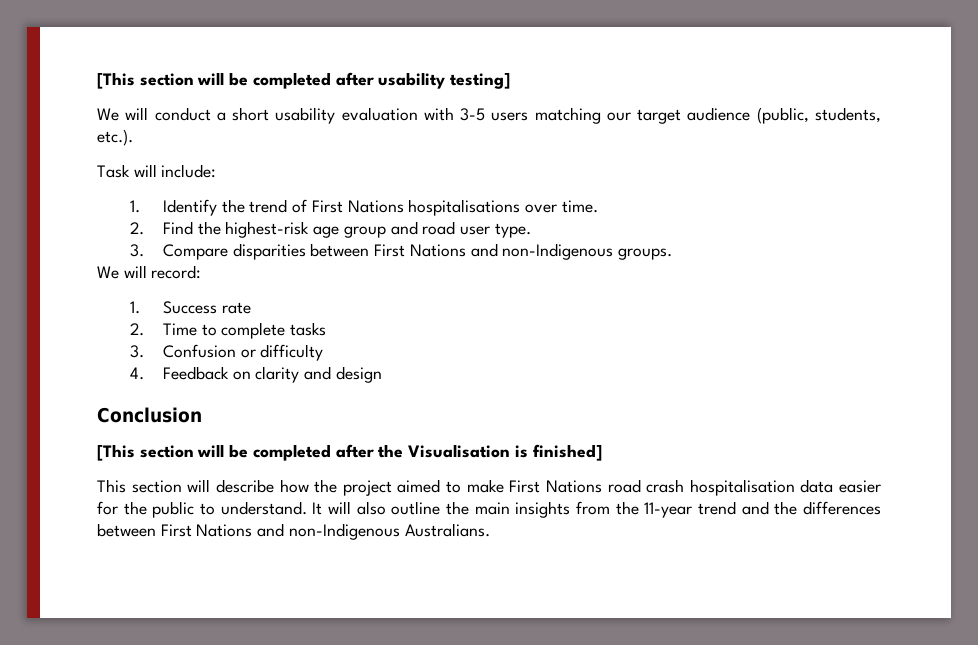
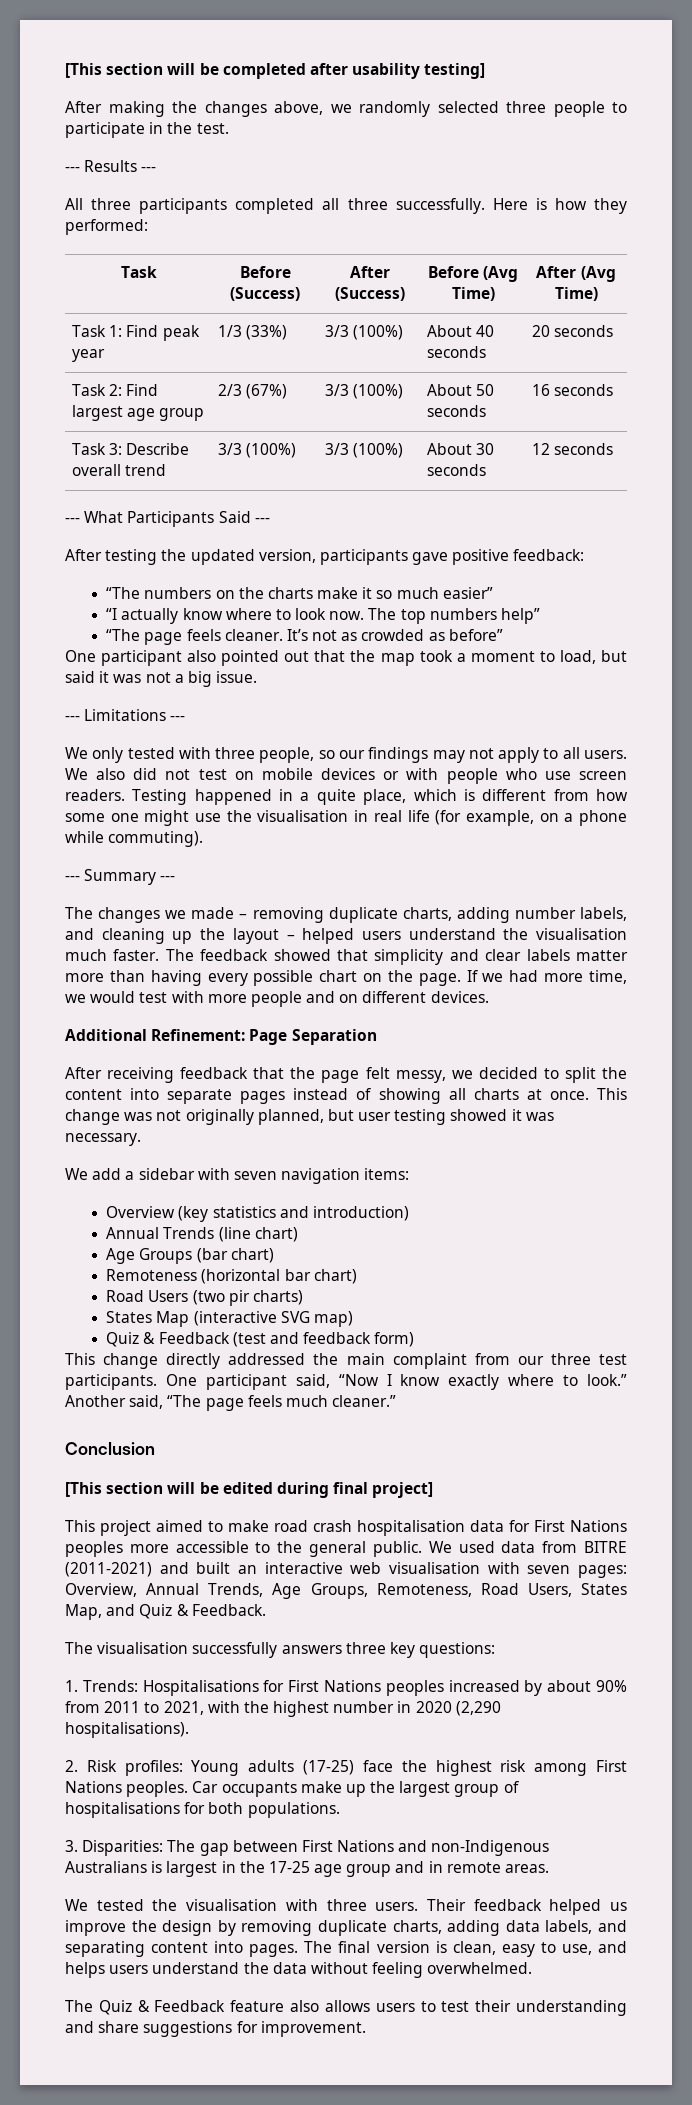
- We will conduct a short usability evaluation with 3-5 users matching our target audience (public, students, etc.).
- Task will include:
- 1. Identify the trend of First Nations hospitalisations over time.
- 2. Find the highest-risk age group and road user type.
- 3. Compare disparities between First Nations and non-Indigenous groups.
- We will record:
- 1. Success rate
- 2. Time to complete tasks
- 3. Confusion or difficulty
- 4. Feedback on clarity and design
+ After making the changes above, we randomly selected three people to participate in the test.
+ --- Results ---
+ All three participants completed all three successfully. Here is how they performed:
+ Task | Before (Success) | After (Success) | Before (Avg Time) | After (Avg Time)
+ Task 1: Find peak year | 1/3 (33%) | 3/3 (100%) | About 40 seconds | 20 seconds
+ Task 2: Find largest age group | 2/3 (67%) | 3/3 (100%) | About 50 seconds | 16 seconds
+ Task 3: Describe overall trend | 3/3 (100%) | 3/3 (100%) | About 30 seconds | 12 seconds
+ --- What Participants Said ---
+ After testing the updated version, participants gave positive feedback:
+ “The numbers on the charts make it so much easier”
+ “I actually know where to look now. The top numbers help”
+ “The page feels cleaner. It’s not as crowded as before”
+ One participant also pointed out that the map took a moment to load, but said it was not a big issue.
+ --- Limitations ---
+ We only tested with three people, so our findings may not apply to all users. We also did not test on mobile devices or with people who use screen readers. Testing happened in a quite place, which is different from how some one might use the visualisation in real life (for example, on a phone while commuting).
+ --- Summary ---
+ The changes we made – removing duplicate charts, adding number labels, and cleaning up the layout – helped users understand the visualisation much faster. The feedback showed that simplicity and clear labels matter more than having every possible chart on the page. If we had more time, we would test with more people and on different devices.
+ Additional Refinement: Page Separation
+ After receiving feedback that the page felt messy, we decided to split the content into separate pages instead of showing all charts at once. This change was not originally planned, but user testing showed it was necessary.
+ We add a sidebar with seven navigation items:
+ Overview (key statistics and introduction)
+ Annual Trends (line chart)
+ Age Groups (bar chart)
+ Remoteness (horizontal bar chart)
+ Road Users (two pir charts)
+ States Map (interactive SVG map)
+ Quiz & Feedback (test and feedback form)
+ This change directly addressed the main complaint from our three test participants. One participant said, “Now I know exactly where to look.” Another said, “The page feels much cleaner.”
- [This section will be completed after the Visualisation is finished]
- This section will describe how the project aimed to make First Nations road crash hospitalisation data easier for the public to understand. It will also outline the main insights from the 11-year trend and the differences between First Nations and non-Indigenous Australians.
+ [This section will be edited during final project]
+ This project aimed to make road crash hospitalisation data for First Nations peoples more accessible to the general public. We used data from BITRE (2011-2021) and built an interactive web visualisation with seven pages: Overview, Annual Trends, Age Groups, Remoteness, Road Users, States Map, and Quiz & Feedback.
+ The visualisation successfully answers three key questions:
+ 1. Trends: Hospitalisations for First Nations peoples increased by about 90% from 2011 to 2021, with the highest number in 2020 (2,290 hospitalisations).
+ 2. Risk profiles: Young adults (17-25) face the highest risk among First Nations peoples. Car occupants make up the largest group of hospitalisations for both populations.
+ 3. Disparities: The gap between First Nations and non-Indigenous Australians is largest in the 17-25 age group and in remote areas.
+ We tested the visualisation with three users. Their feedback helped us improve the design by removing duplicate charts, adding data labels, and separating content into pages. The final version is clean, easy to use, and helps users understand the data without feeling overwhelmed.
+ The Quiz & Feedback feature also allows users to test their understanding and share suggestions for improvement.

